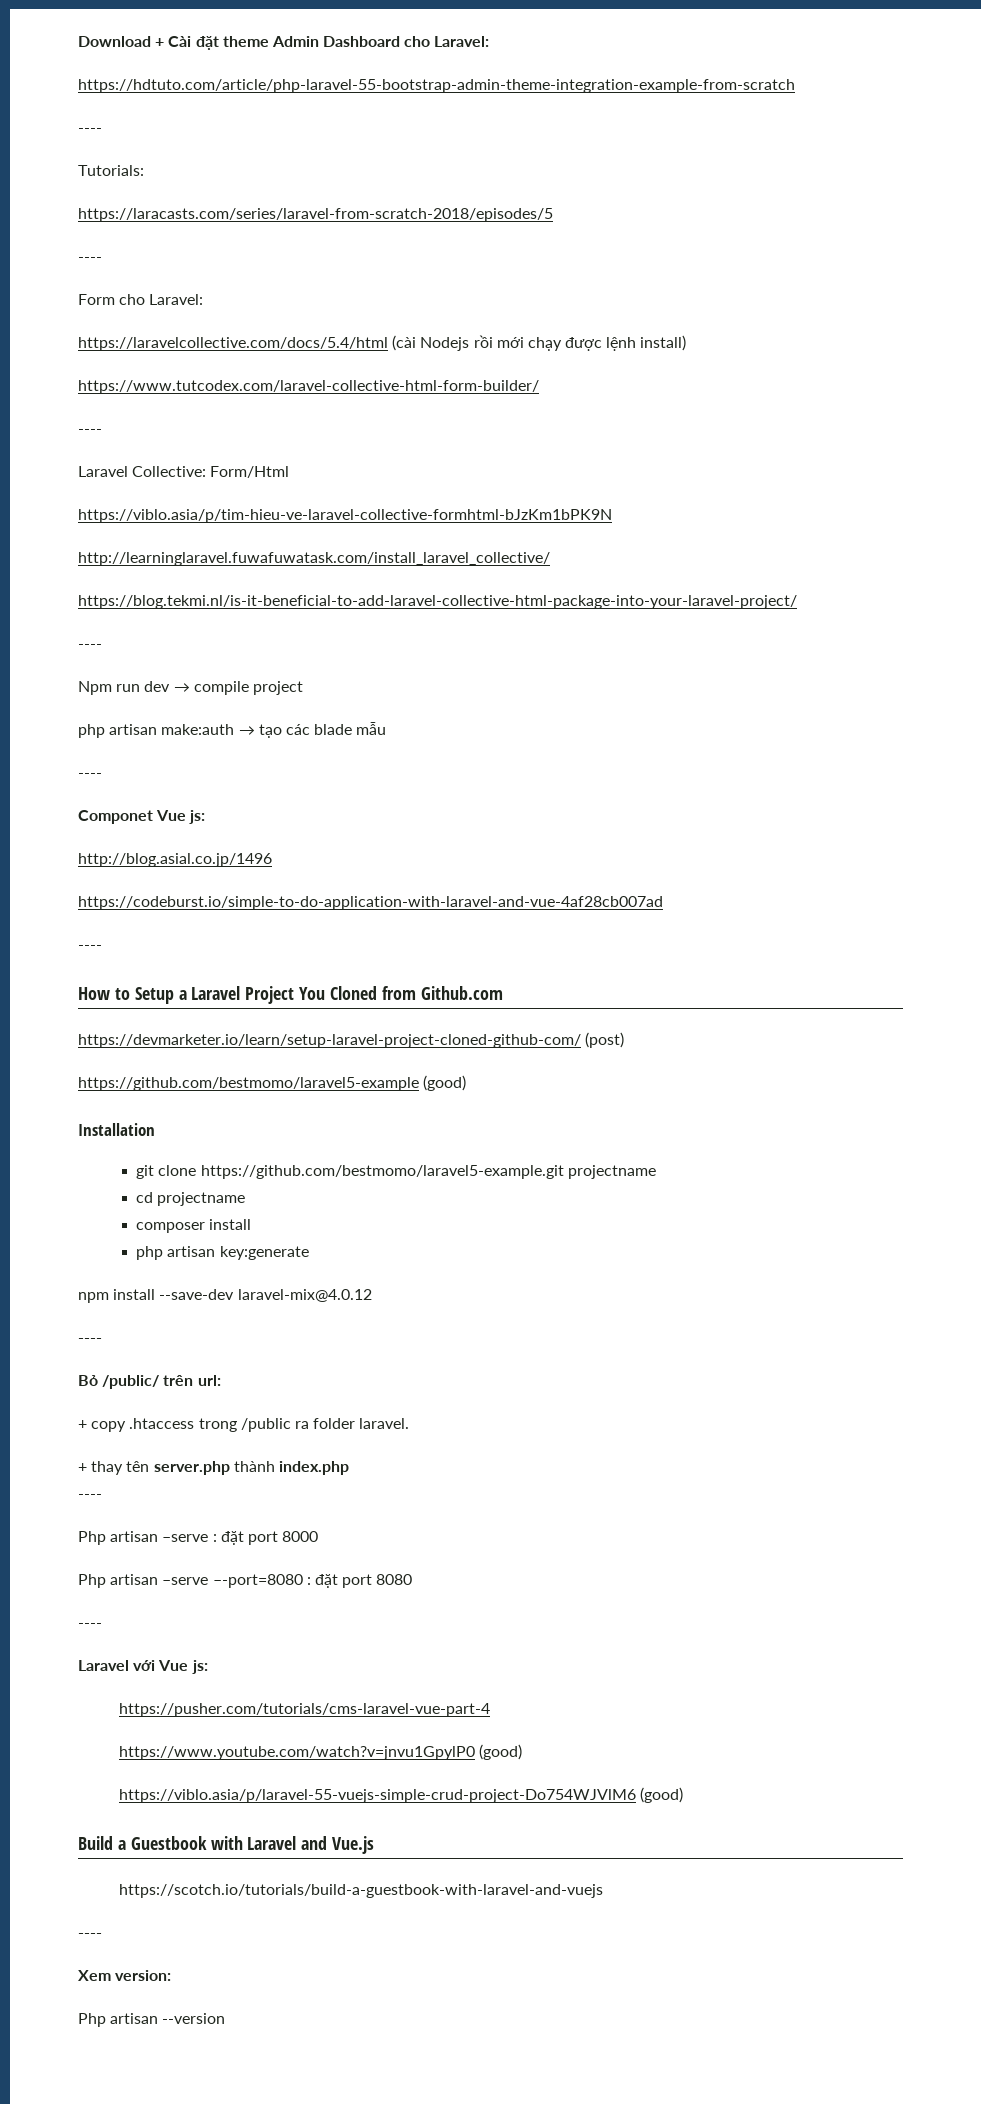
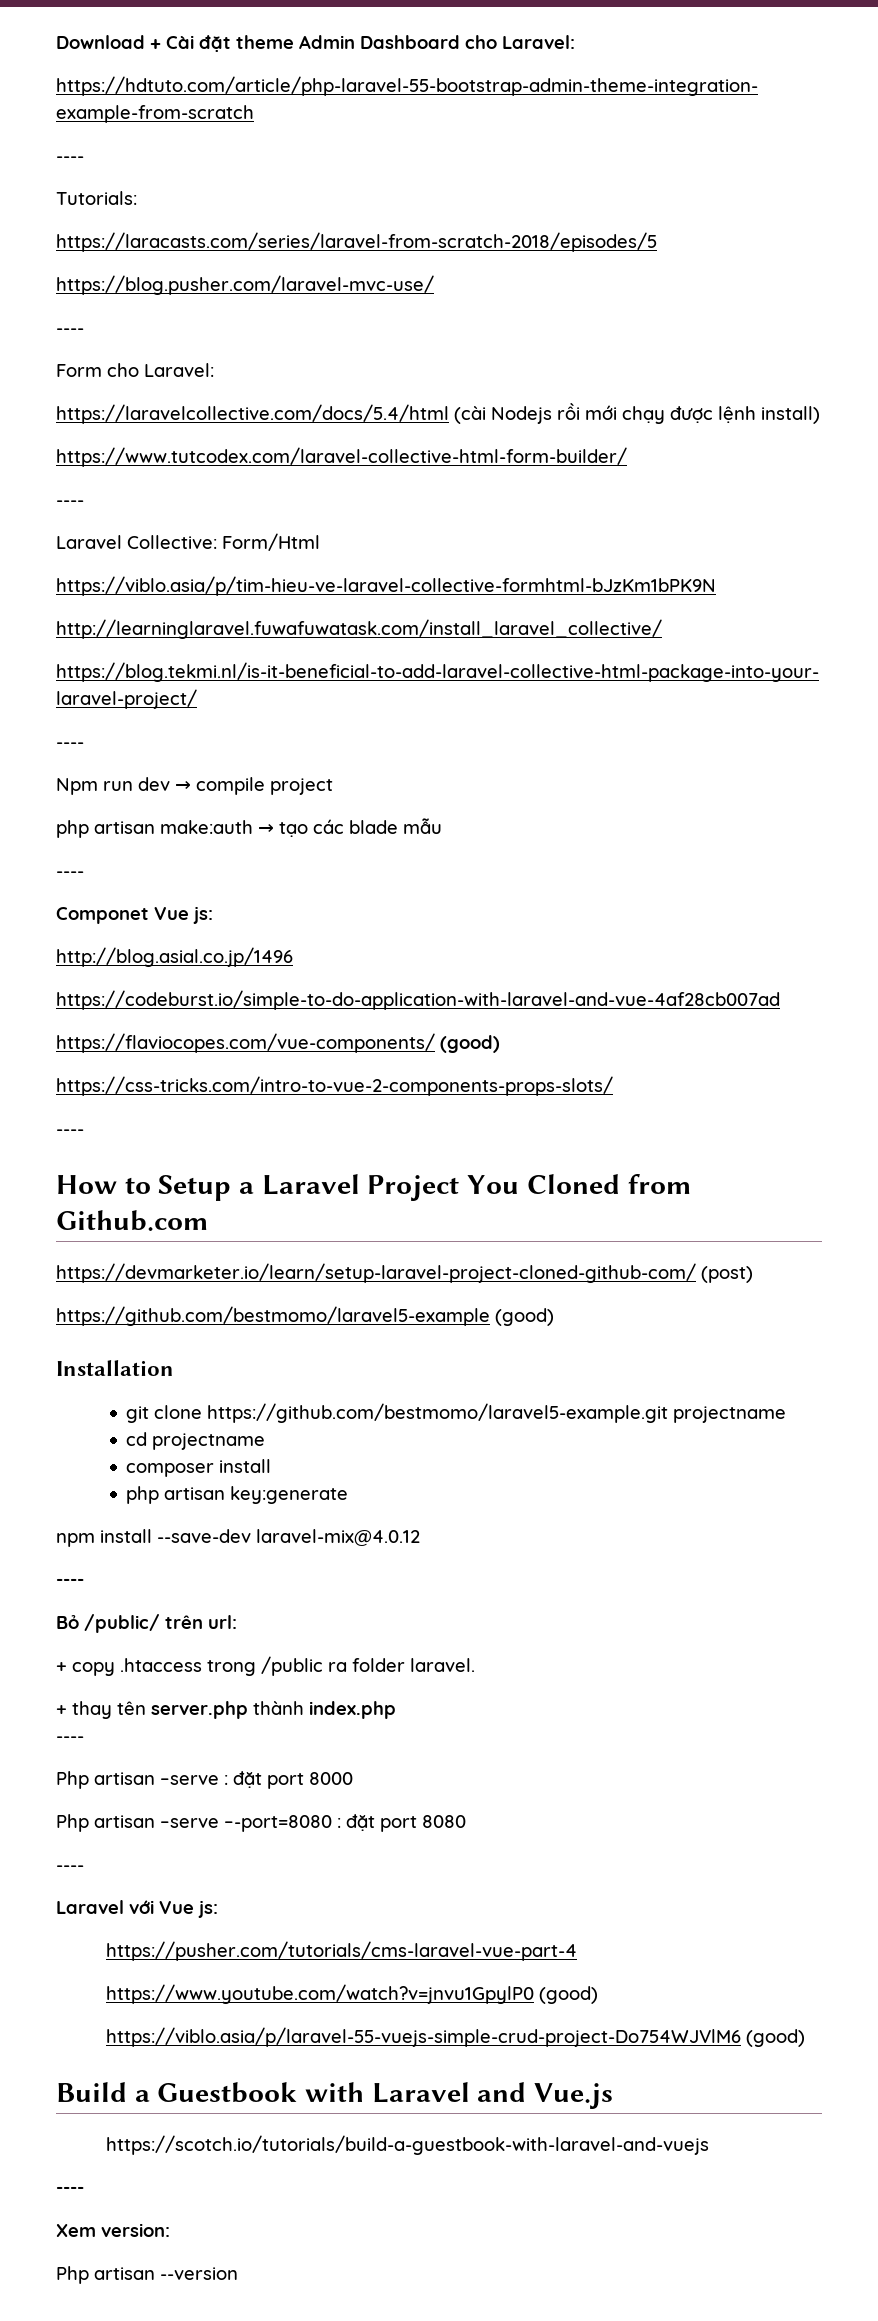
+ https://blog.pusher.com/laravel-mvc-use/
+ https://flaviocopes.com/vue-components/ (good)
+ https://css-tricks.com/intro-to-vue-2-components-props-slots/

